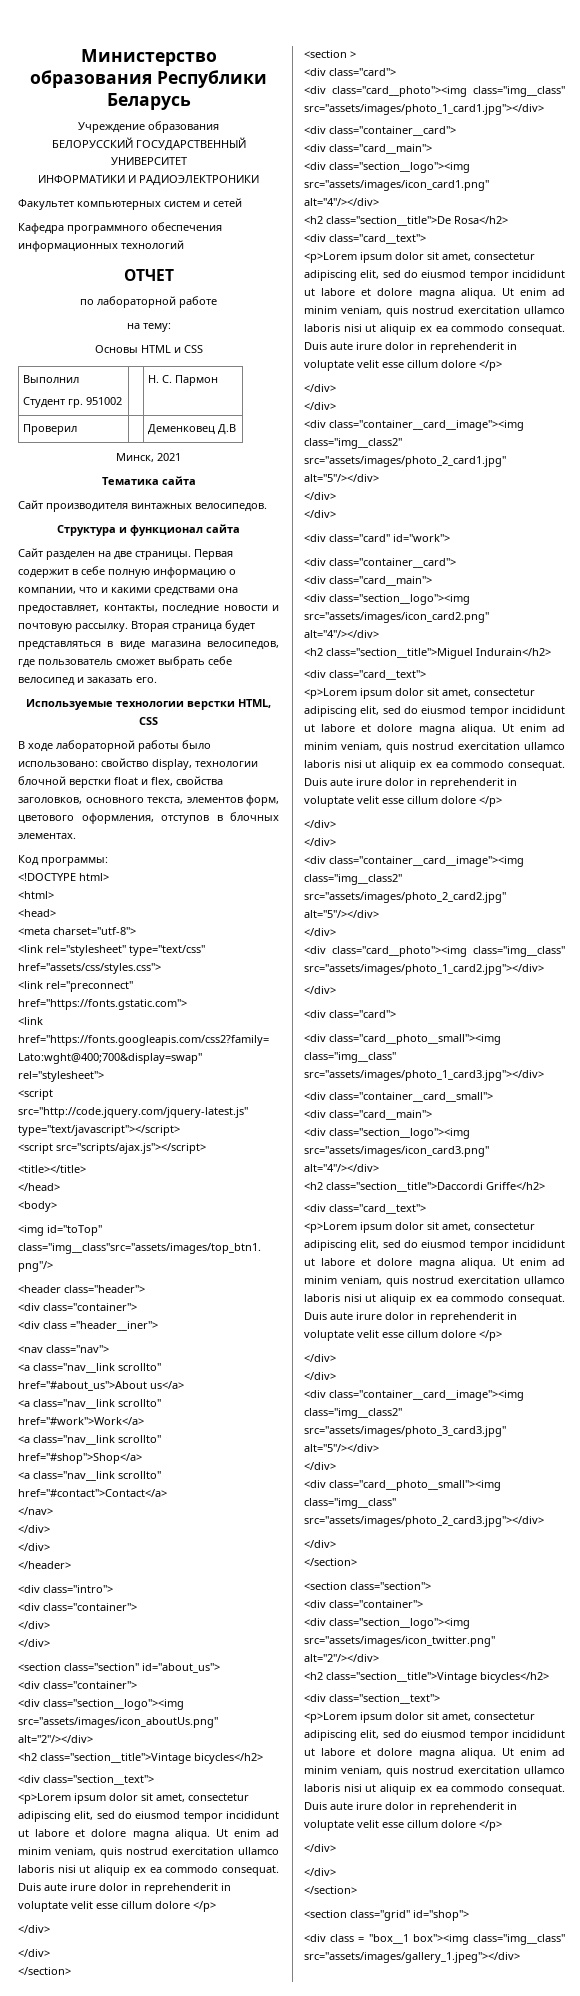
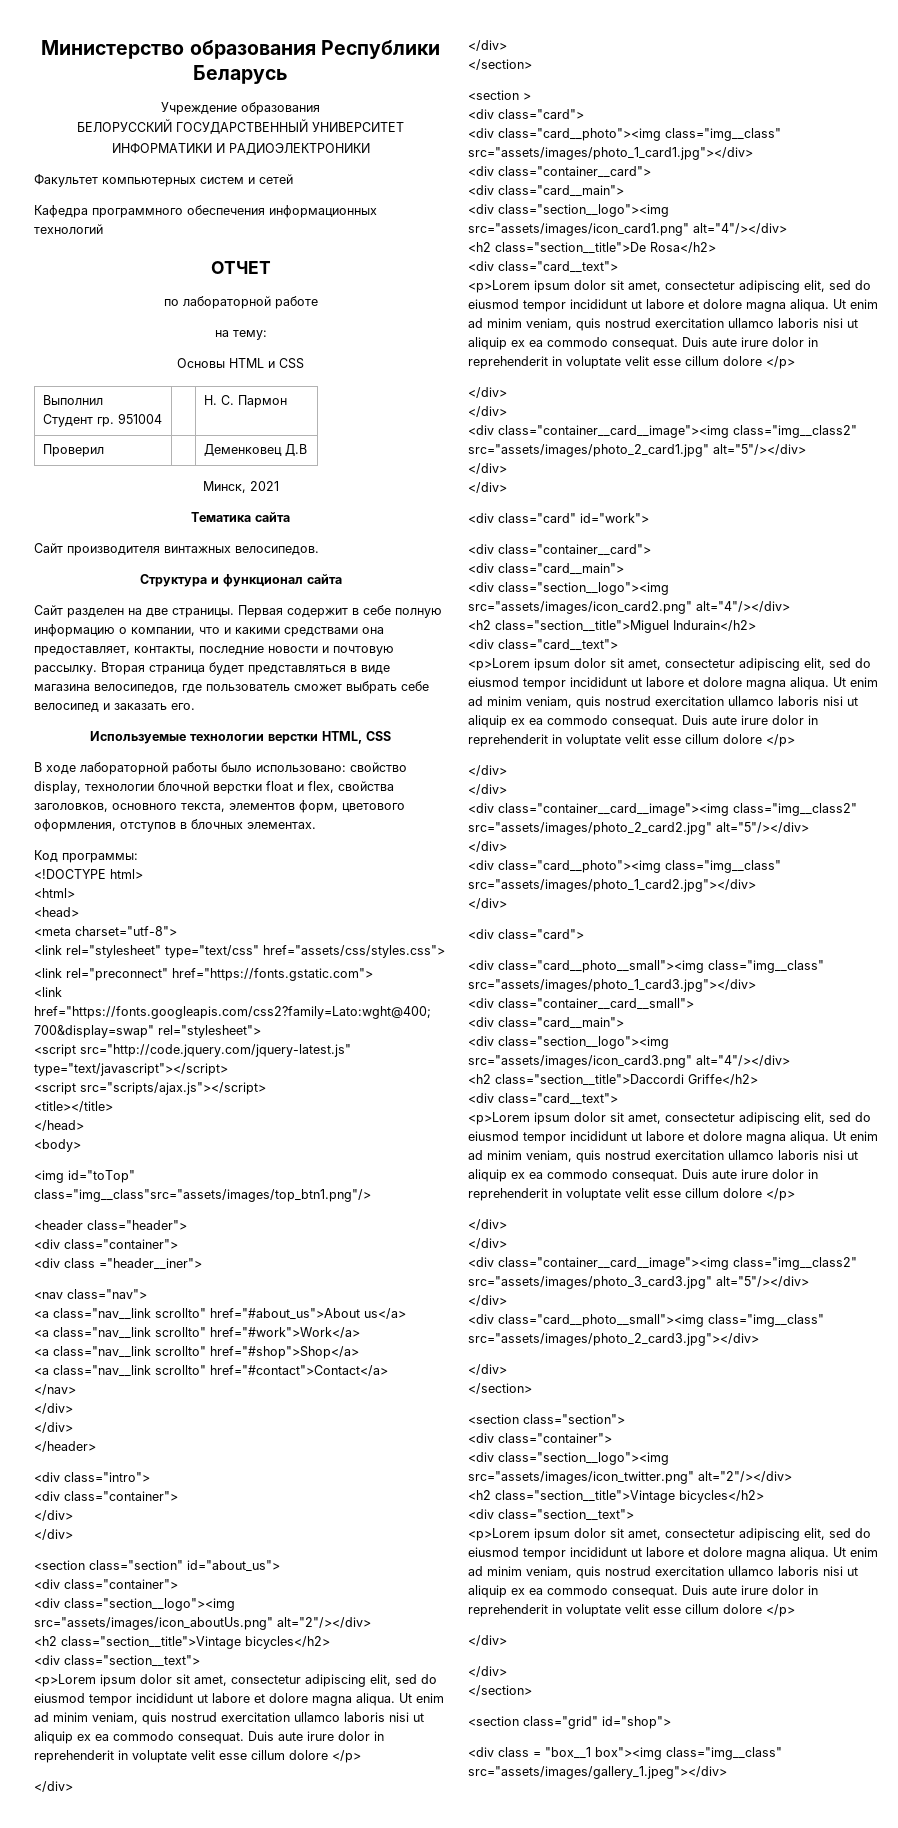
  Выполнил
- Студент гр. 951002 | | Н. С. Пармон
+ Студент гр. 951004 | | Н. С. Пармон

